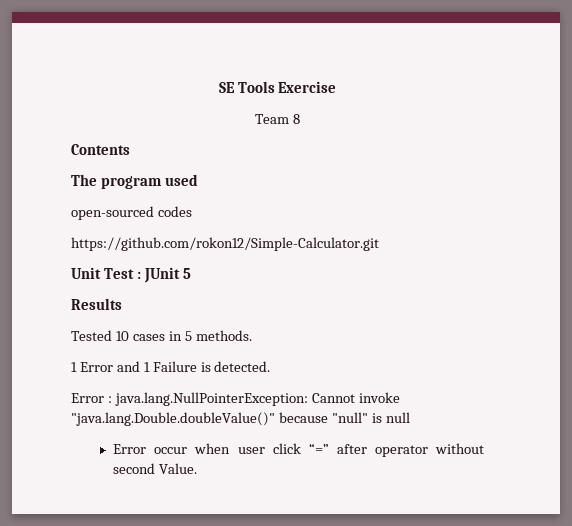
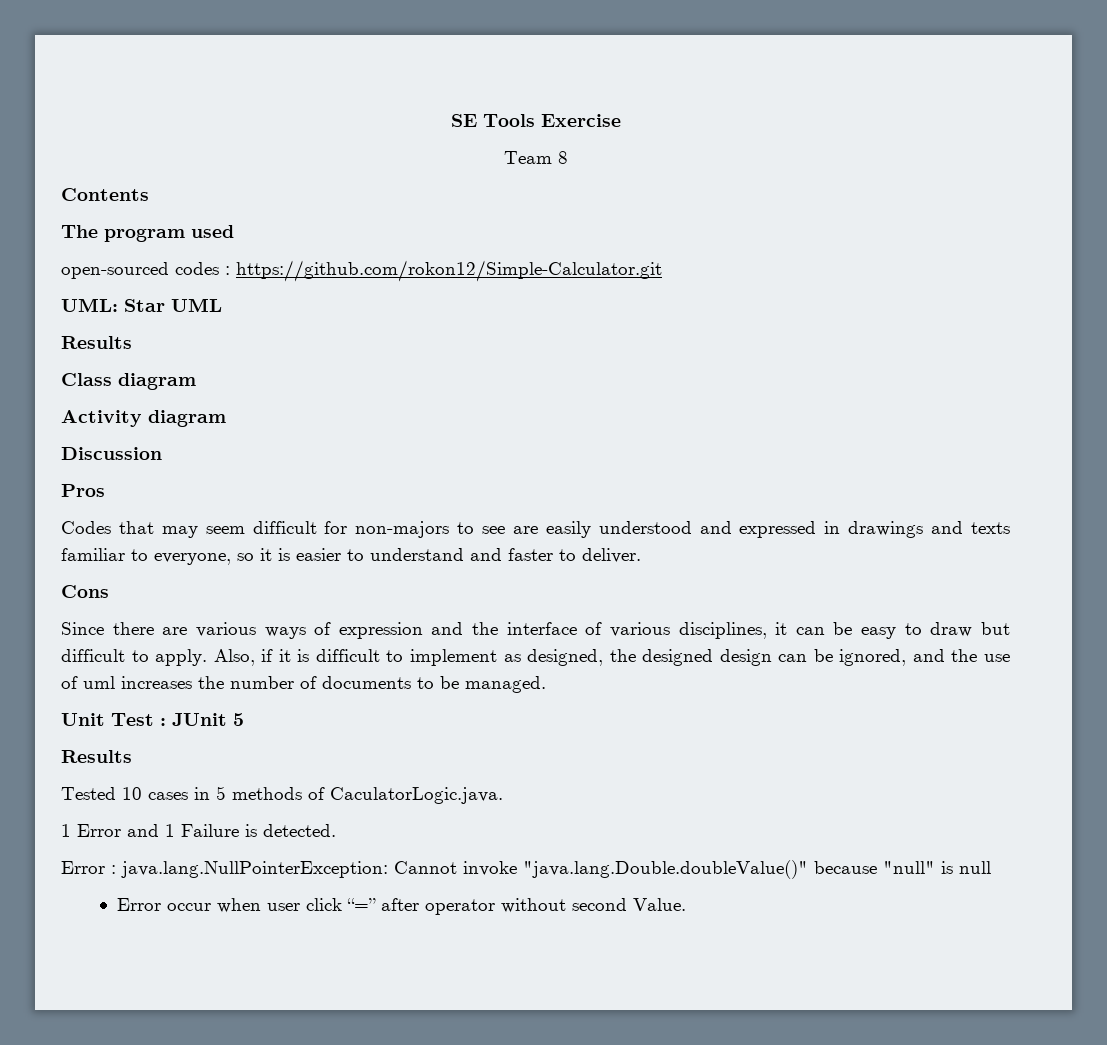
- open-sourced codes
- https://github.com/rokon12/Simple-Calculator.git
+ open-sourced codes : https://github.com/rokon12/Simple-Calculator.git
+ UML: Star UML
+ Results
+ Class diagram
+ Activity diagram
+ Discussion
+ Pros
+ Codes that may seem difficult for non-majors to see are easily understood and expressed in drawings and texts familiar to everyone, so it is easier to understand and faster to deliver.
+ Cons
+ Since there are various ways of expression and the interface of various disciplines, it can be easy to draw but difficult to apply. Also, if it is difficult to implement as designed, the designed design can be ignored, and the use of uml increases the number of documents to be managed.
- Tested 10 cases in 5 methods.
+ Tested 10 cases in 5 methods of CaculatorLogic.java.

